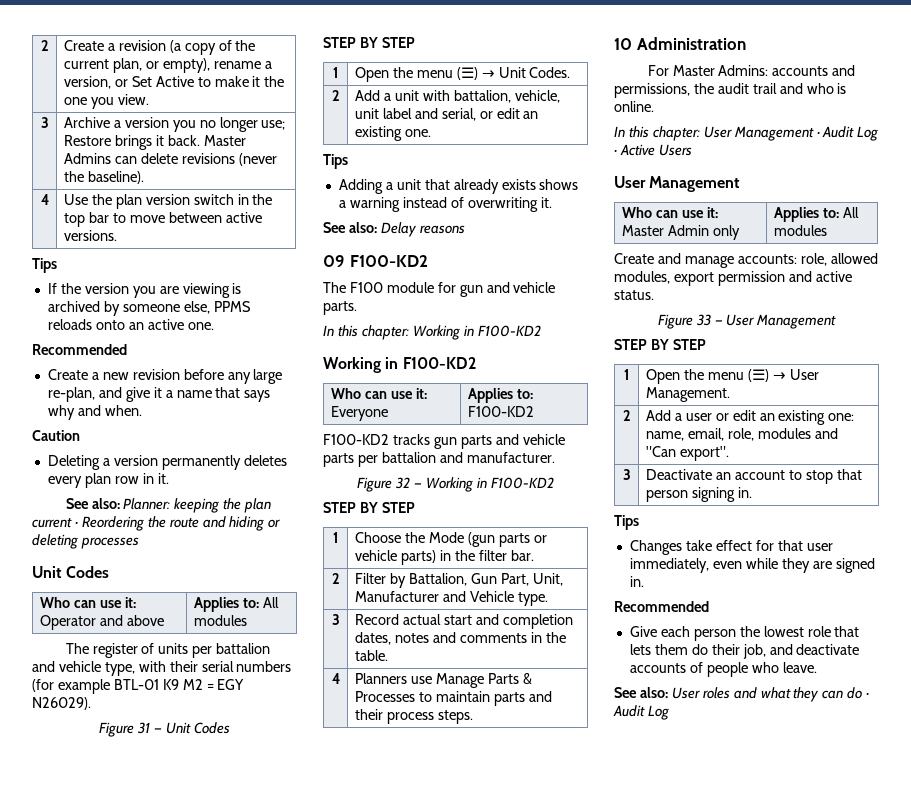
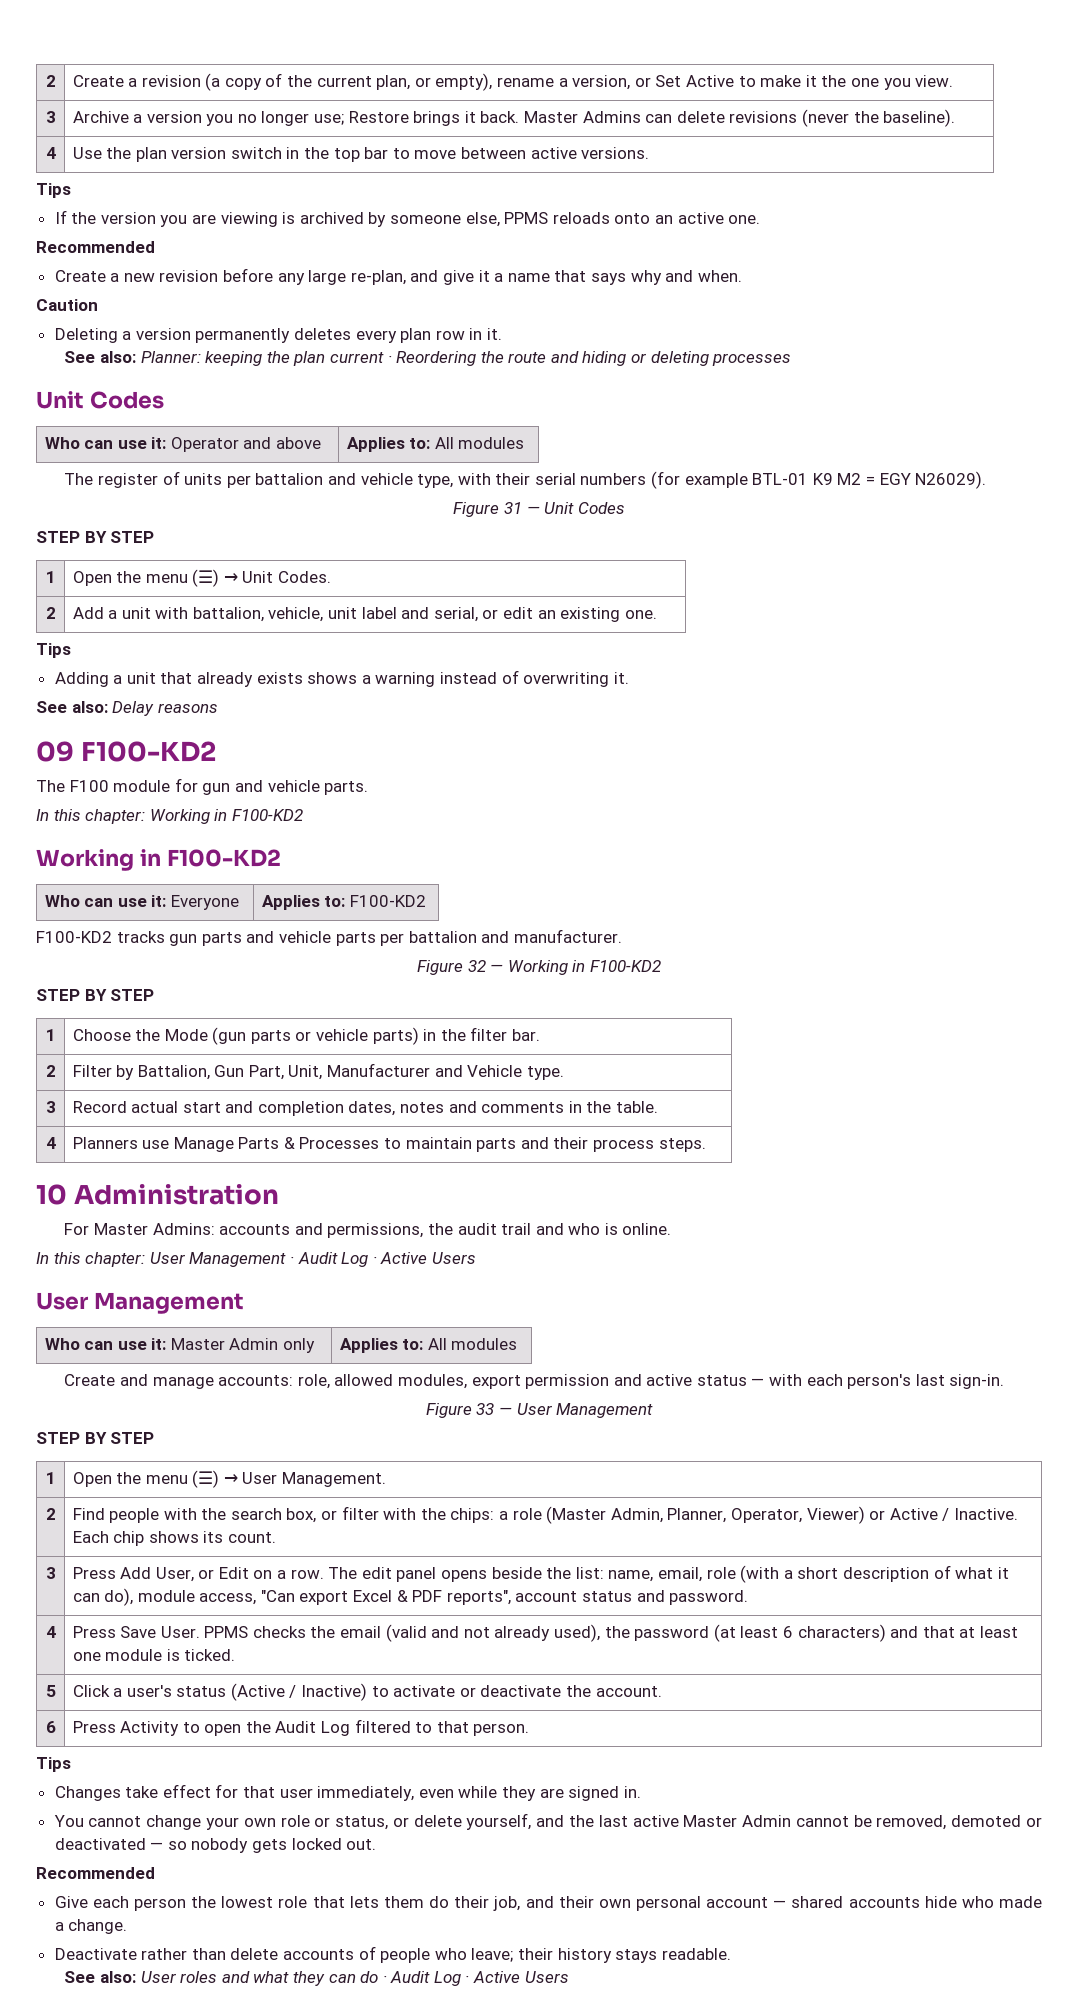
- Create and manage accounts: role, allowed modules, export permission and active status.
+ Create and manage accounts: role, allowed modules, export permission and active status — with each person's last sign-in.
- 2 | Add a user or edit an existing one: name, email, role, modules and "Can export".
- 3 | Deactivate an account to stop that person signing in.
+ 2 | Find people with the search box, or filter with the chips: a role (Master Admin, Planner, Operator, Viewer) or Active / Inactive. Each chip shows its count.
+ 3 | Press Add User, or Edit on a row. The edit panel opens beside the list: name, email, role (with a short description of what it can do), module access, "Can export Excel & PDF reports", account status and password.
+ 4 | Press Save User. PPMS checks the email (valid and not already used), the password (at least 6 characters) and that at least one module is ticked.
+ 5 | Click a user's status (Active / Inactive) to activate or deactivate the account.
+ 6 | Press Activity to open the Audit Log filtered to that person.
+ You cannot change your own role or status, or delete yourself, and the last active Master Admin cannot be removed, demoted or deactivated — so nobody gets locked out.
- Give each person the lowest role that lets them do their job, and deactivate accounts of people who leave.
+ Give each person the lowest role that lets them do their job, and their own personal account — shared accounts hide who made a change.
+ Deactivate rather than delete accounts of people who leave; their history stays readable.
- See also: User roles and what they can do · Audit Log
+ See also: User roles and what they can do · Audit Log · Active Users

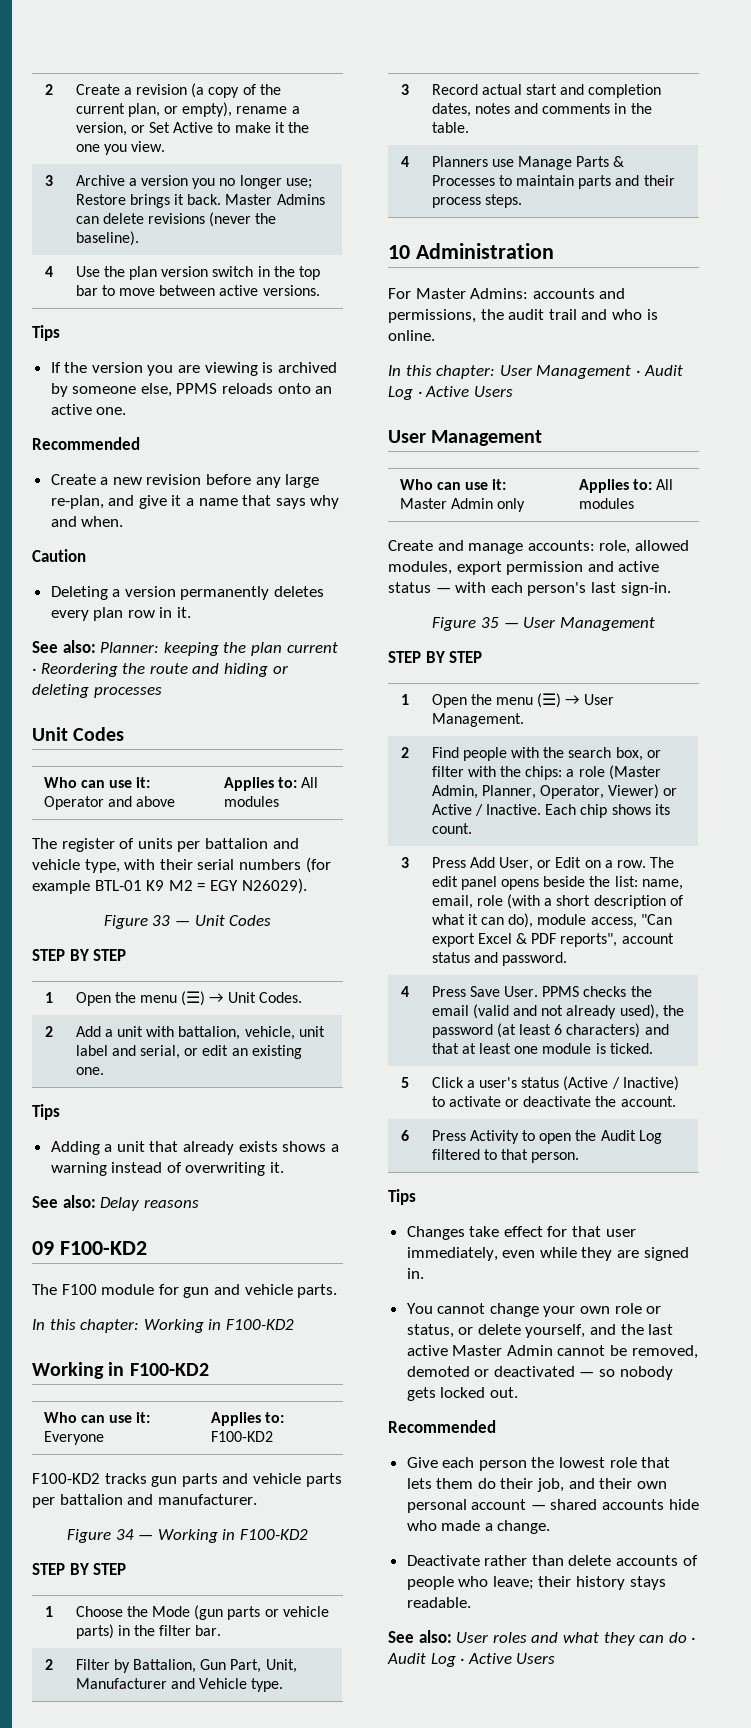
- Figure 31 — Unit Codes
+ Figure 33 — Unit Codes
- Figure 32 — Working in F100-KD2
+ Figure 34 — Working in F100-KD2
- Figure 33 — User Management
+ Figure 35 — User Management

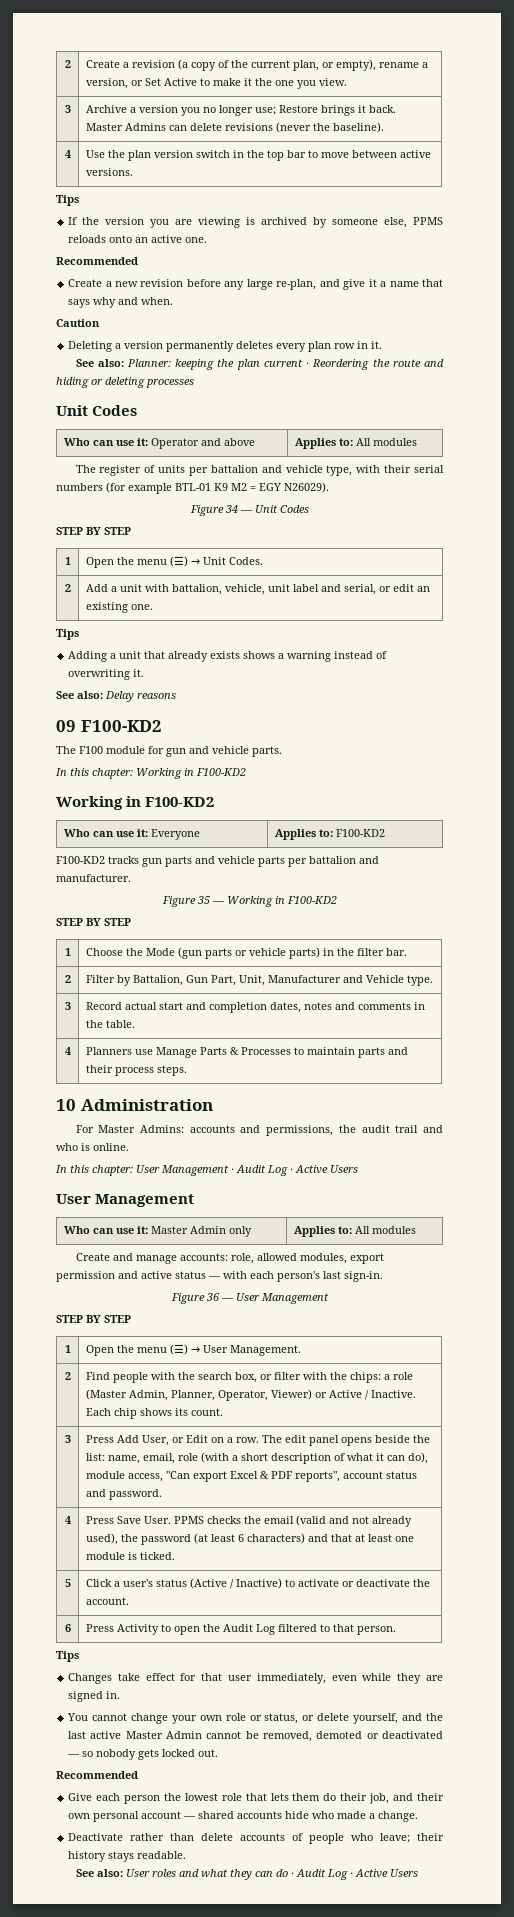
- Figure 33 — Unit Codes
+ Figure 34 — Unit Codes
- Figure 34 — Working in F100-KD2
+ Figure 35 — Working in F100-KD2
- Figure 35 — User Management
+ Figure 36 — User Management

